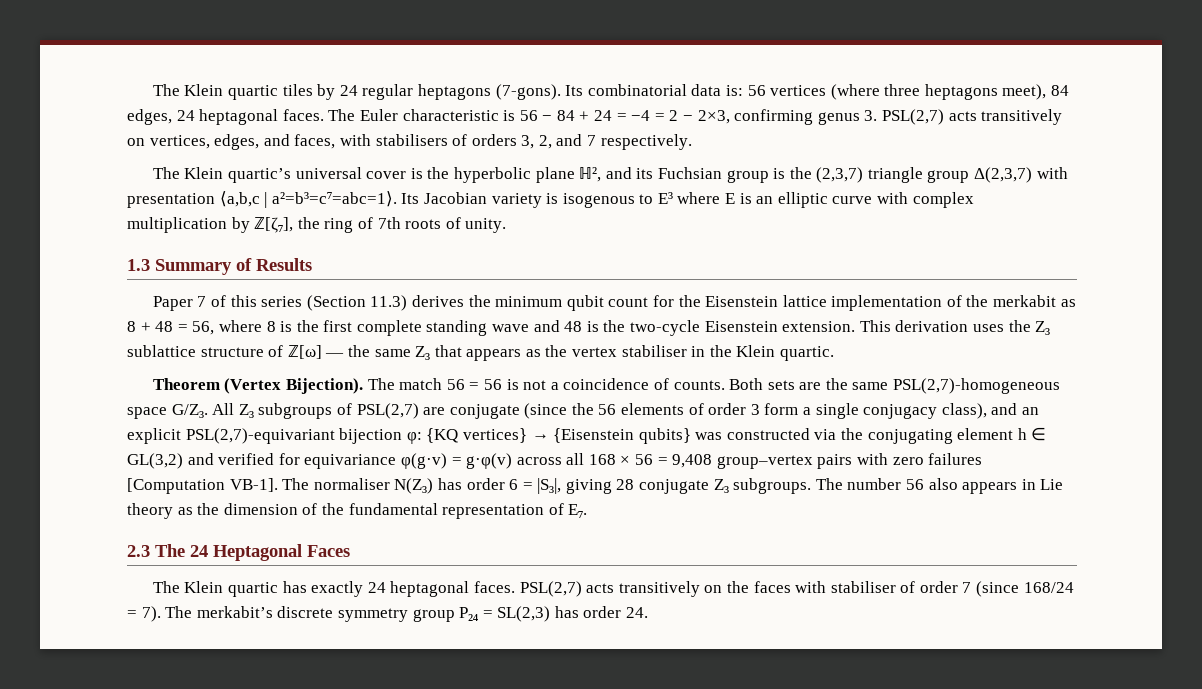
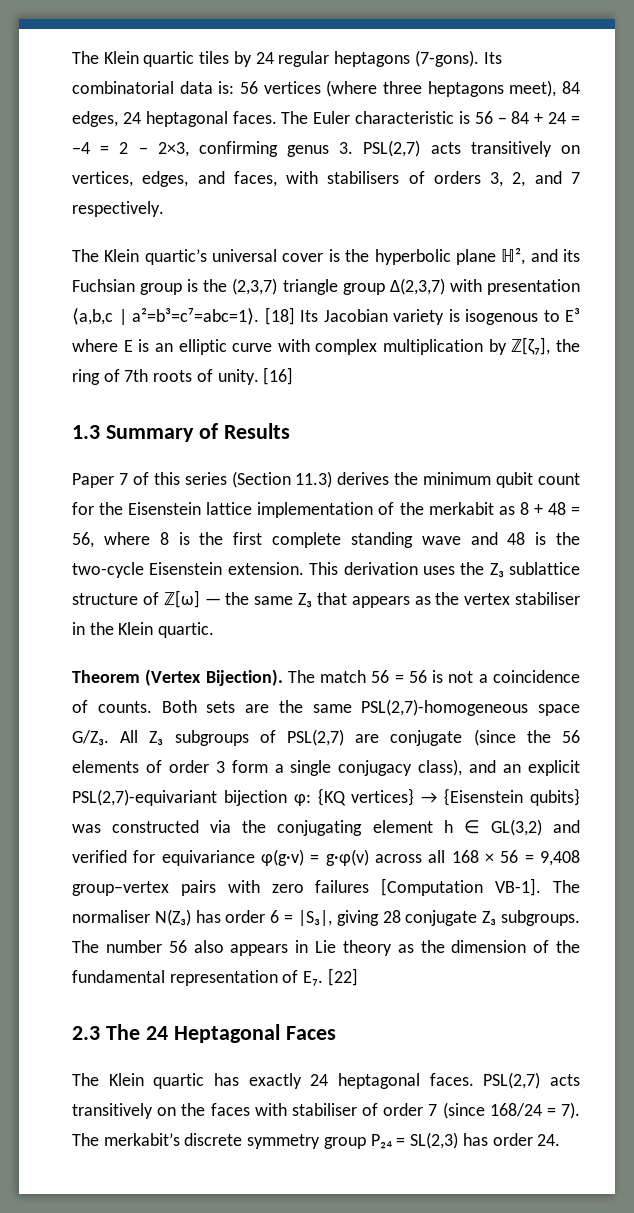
- Its Jacobian variety is isogenous to E³ where E is an elliptic curve with complex multiplication by ℤ[ζ₇], the ring of 7th roots of unity.
+ [18] Its Jacobian variety is isogenous to E³ where E is an elliptic curve with complex multiplication by ℤ[ζ₇], the ring of 7th roots of unity. [16]
- The number 56 also appears in Lie theory as the dimension of the fundamental representation of E₇.
+ The number 56 also appears in Lie theory as the dimension of the fundamental representation of E₇. [22]

